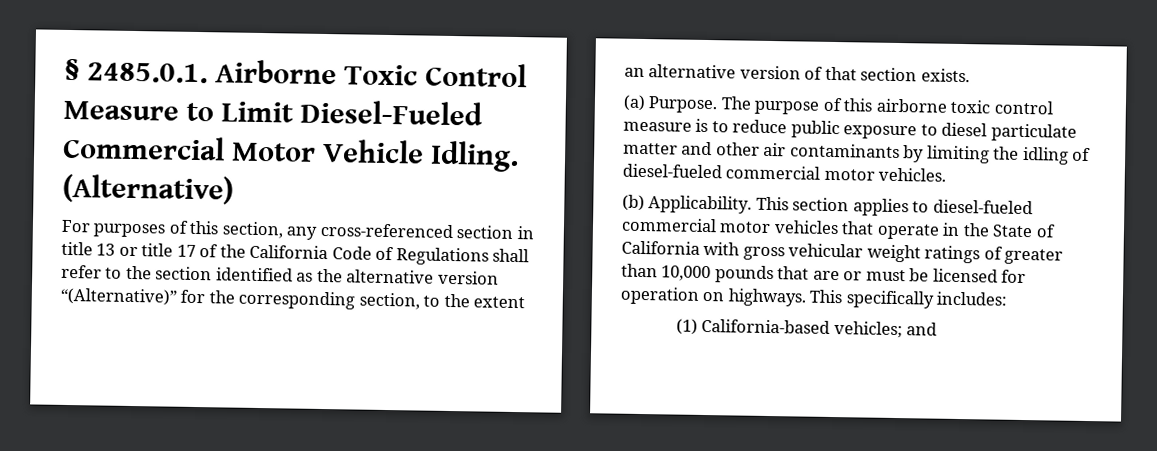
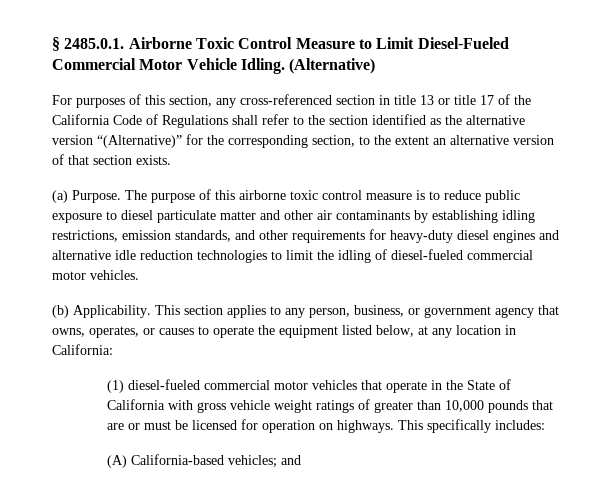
- The purpose of this airborne toxic control measure is to reduce public exposure to diesel particulate matter and other air contaminants by limiting the idling of diesel-fueled commercial motor vehicles.
+ The purpose of this airborne toxic control measure is to reduce public exposure to diesel particulate matter and other air contaminants by establishing idling restrictions, emission standards, and other requirements for heavy-duty diesel engines and alternative idle reduction technologies to limit the idling of diesel-fueled commercial motor vehicles.
- This section applies to diesel-fueled commercial motor vehicles that operate in the State of California with gross vehicular weight ratings of greater than 10,000 pounds that are or must be licensed for operation on highways.
+ This section applies to any person, business, or government agency that owns, operates, or causes to operate the equipment listed below, at any location in California:
+ (1) diesel-fueled commercial motor vehicles that operate in the State of California with gross vehicle weight ratings of greater than 10,000 pounds that are or must be licensed for operation on highways.
- (1) California-based vehicles; and
+ (A) California-based vehicles; and

